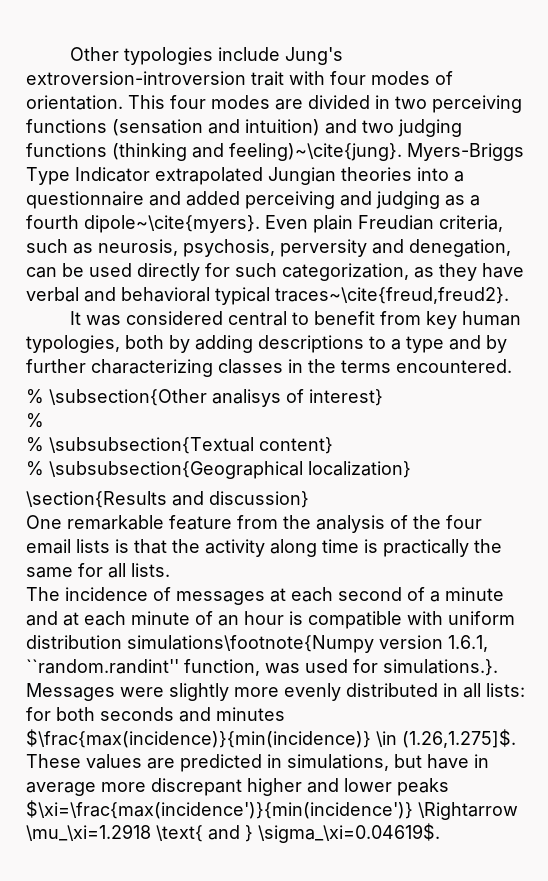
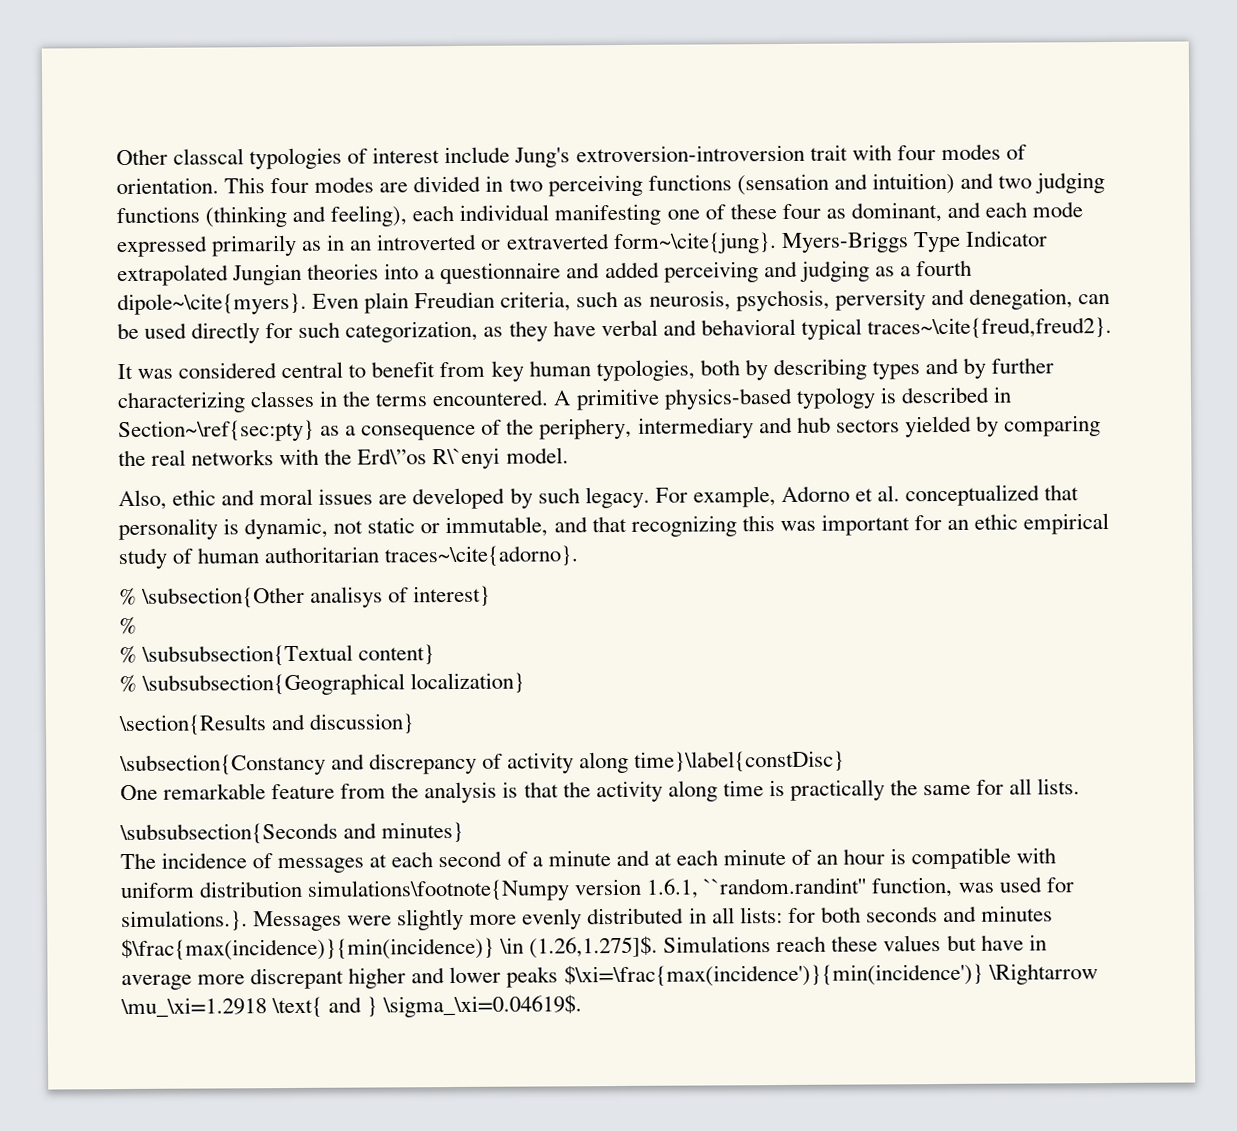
- Other typologies include Jung's extroversion-introversion trait with four modes of orientation.
+ Other classcal typologies of interest include Jung's extroversion-introversion trait with four modes of orientation.
- This four modes are divided in two perceiving functions (sensation and intuition) and two judging functions (thinking and feeling)~\cite{jung}.
+ This four modes are divided in two perceiving functions (sensation and intuition) and two judging functions (thinking and feeling), each individual manifesting one of these four as dominant, and each mode expressed primarily as in an introverted or extraverted form~\cite{jung}.
- It was considered central to benefit from key human typologies, both by adding descriptions to a type and by further characterizing classes in the terms encountered.
+ It was considered central to benefit from key human typologies, both by describing types and by further characterizing classes in the terms encountered. A primitive physics-based typology is described in Section~\ref{sec:pty} as a consequence of the periphery, intermediary and hub sectors yielded by comparing the real networks with the Erd\”os R\`enyi model.
+ Also, ethic and moral issues are developed by such legacy. For example, Adorno et al. conceptualized that personality is dynamic, not static or immutable, and that recognizing this was important for an ethic empirical study of human authoritarian traces~\cite{adorno}.
+ \subsection{Constancy and discrepancy of activity along time}\label{constDisc}
- One remarkable feature from the analysis of the four email lists is that the activity along time is practically the same for all lists.
+ One remarkable feature from the analysis is that the activity along time is practically the same for all lists.
+ \subsubsection{Seconds and minutes}
- for both seconds and minutes $\frac{max(incidence)}{min(incidence)} \in (1.26,1.275]$. These values are predicted in simulations, but have in average more discrepant higher and lower peaks $\xi=\frac{max(incidence')}{min(incidence')} \Rightarrow \mu_\xi=1.2918 \text{ and } \sigma_\xi=0.04619$.
+ for both seconds and minutes $\frac{max(incidence)}{min(incidence)} \in (1.26,1.275]$. Simulations reach these values but have in average more discrepant higher and lower peaks $\xi=\frac{max(incidence')}{min(incidence')} \Rightarrow \mu_\xi=1.2918 \text{ and } \sigma_\xi=0.04619$.

